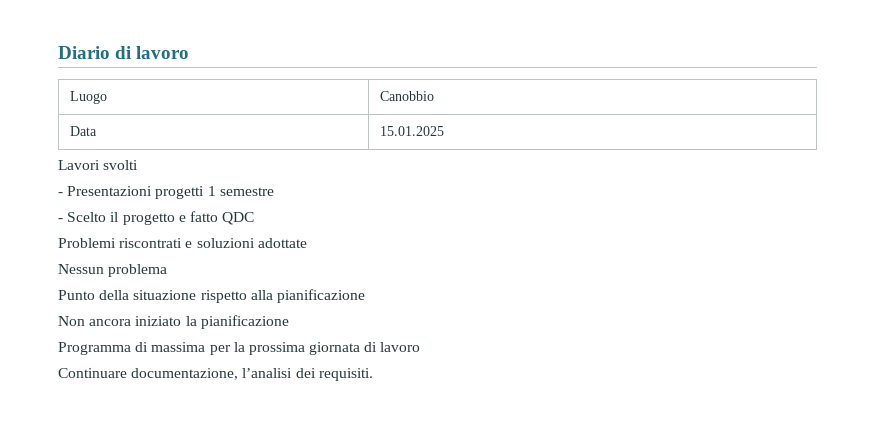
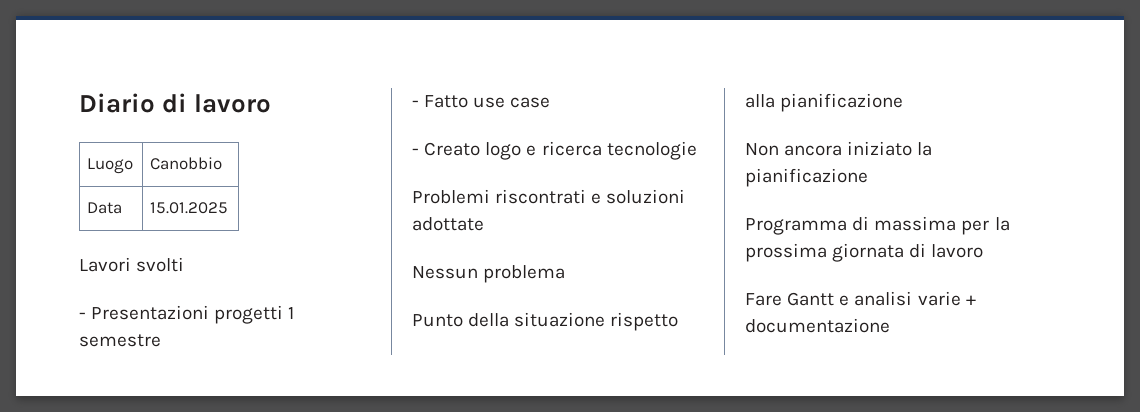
- - Scelto il progetto e fatto QDC
+ - Fatto use case
+ - Creato logo e ricerca tecnologie
- Continuare documentazione, l’analisi dei requisiti.
+ Fare Gantt e analisi varie + documentazione

